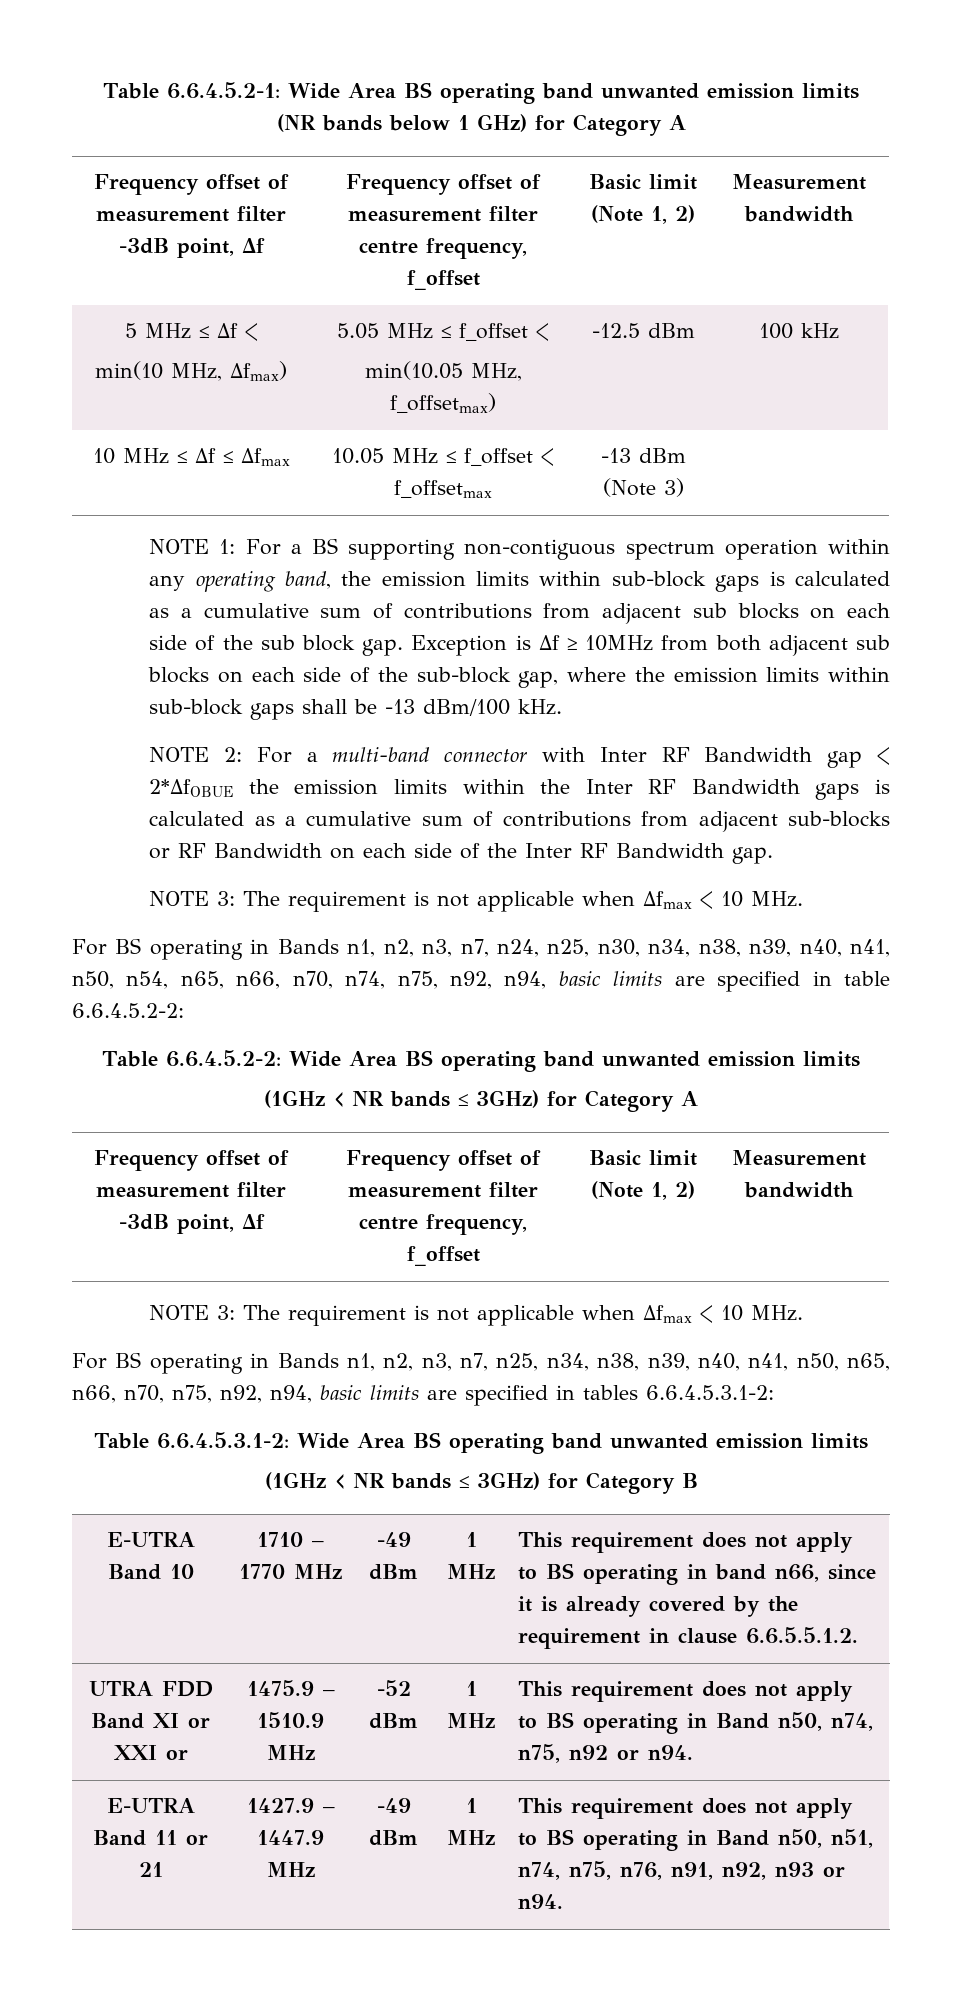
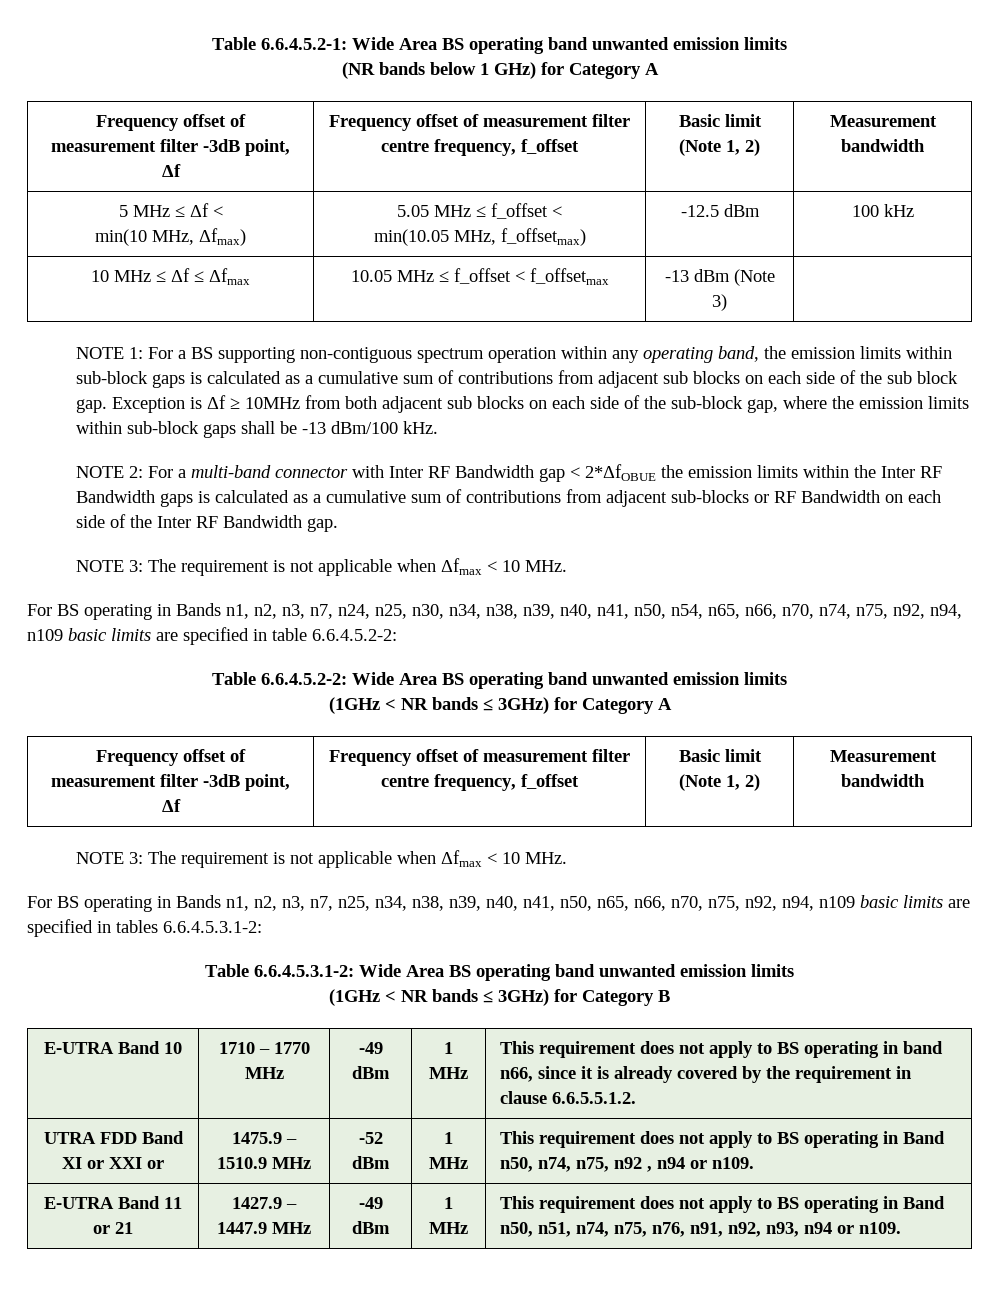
- For BS operating in Bands n1, n2, n3, n7, n24, n25, n30, n34, n38, n39, n40, n41, n50, n54, n65, n66, n70, n74, n75, n92, n94, basic limits are specified in table 6.6.4.5.2-2:
+ For BS operating in Bands n1, n2, n3, n7, n24, n25, n30, n34, n38, n39, n40, n41, n50, n54, n65, n66, n70, n74, n75, n92, n94, n109 basic limits are specified in table 6.6.4.5.2-2:
- For BS operating in Bands n1, n2, n3, n7, n25, n34, n38, n39, n40, n41, n50, n65, n66, n70, n75, n92, n94, basic limits are specified in tables 6.6.4.5.3.1-2:
+ For BS operating in Bands n1, n2, n3, n7, n25, n34, n38, n39, n40, n41, n50, n65, n66, n70, n75, n92, n94, n109 basic limits are specified in tables 6.6.4.5.3.1-2:
- UTRA FDD Band XI or XXI or | 1475.9 – 1510.9 MHz | -52 dBm | 1 MHz | This requirement does not apply to BS operating in Band n50, n74, n75, n92 or n94.
+ UTRA FDD Band XI or XXI or | 1475.9 – 1510.9 MHz | -52 dBm | 1 MHz | This requirement does not apply to BS operating in Band n50, n74, n75, n92 , n94 or n109.
- E-UTRA Band 11 or 21 | 1427.9 – 1447.9 MHz | -49 dBm | 1 MHz | This requirement does not apply to BS operating in Band n50, n51, n74, n75, n76, n91, n92, n93 or n94.
+ E-UTRA Band 11 or 21 | 1427.9 – 1447.9 MHz | -49 dBm | 1 MHz | This requirement does not apply to BS operating in Band n50, n51, n74, n75, n76, n91, n92, n93, n94 or n109.

